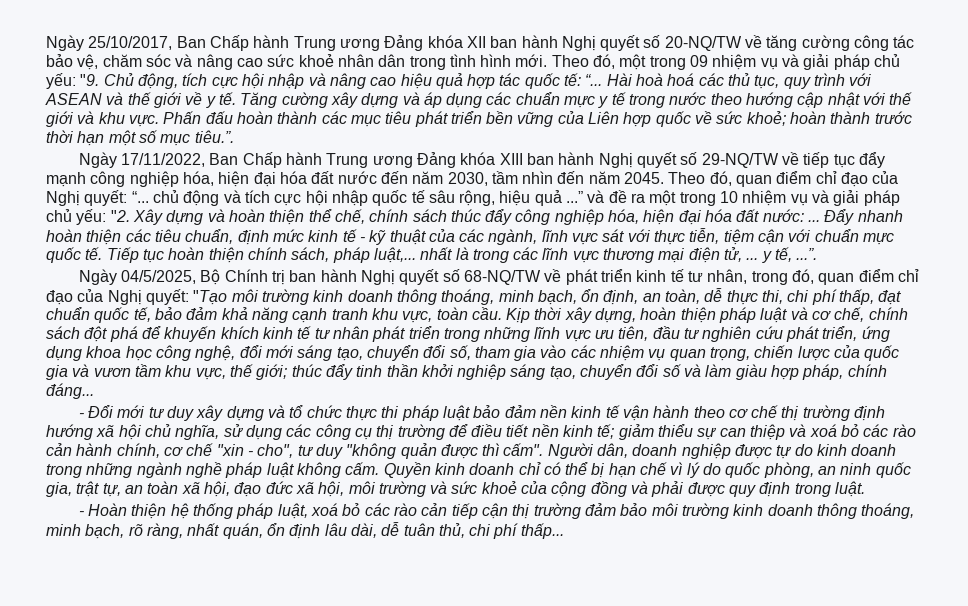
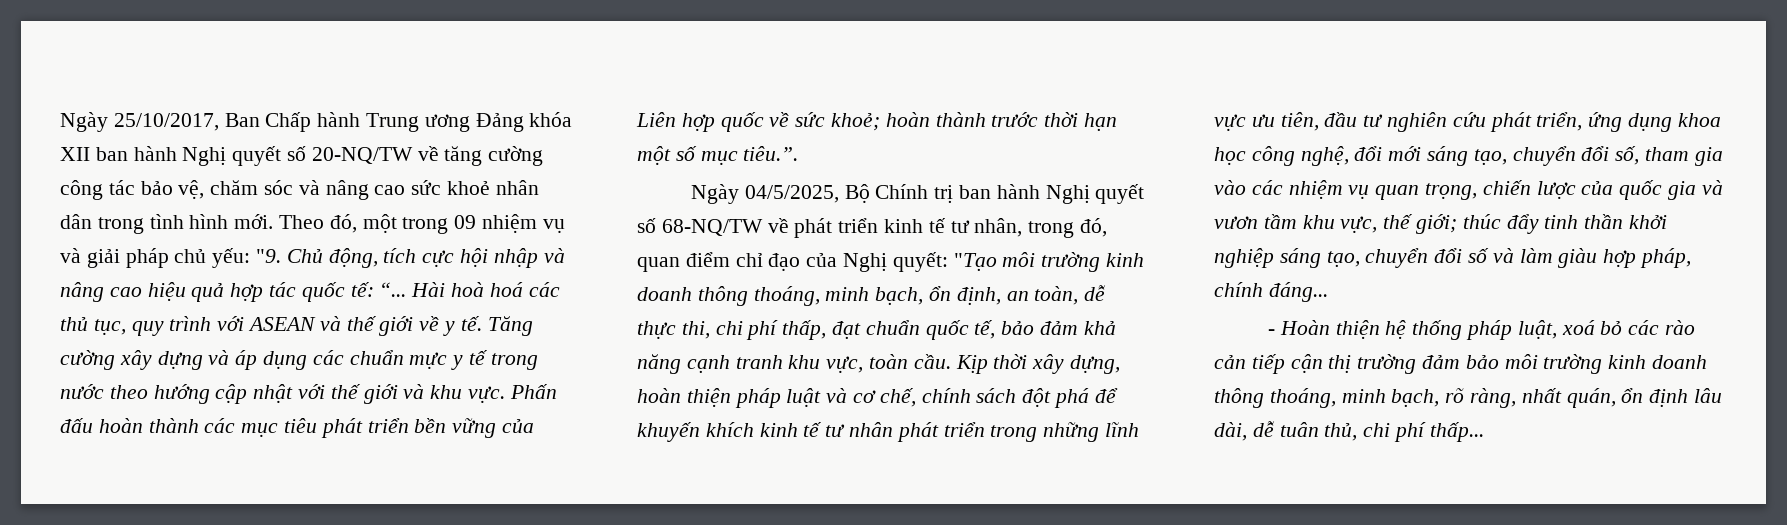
- Ngày 17/11/2022, Ban Chấp hành Trung ương Đảng khóa XIII ban hành Nghị quyết số 29-NQ/TW về tiếp tục đẩy mạnh công nghiệp hóa, hiện đại hóa đất nước đến năm 2030, tầm nhìn đến năm 2045. Theo đó, quan điểm chỉ đạo của Nghị quyết: “... chủ động và tích cực hội nhập quốc tế sâu rộng, hiệu quả ...” và đề ra một trong 10 nhiệm vụ và giải pháp chủ yếu: "2. Xây dựng và hoàn thiện thể chế, chính sách thúc đẩy công nghiệp hóa, hiện đại hóa đất nước: ... Đẩy nhanh hoàn thiện các tiêu chuẩn, định mức kinh tế - kỹ thuật của các ngành, lĩnh vực sát với thực tiễn, tiệm cận với chuẩn mực quốc tế. Tiếp tục hoàn thiện chính sách, pháp luật,... nhất là trong các lĩnh vực thương mại điện tử, ... y tế, ...”.
- - Đổi mới tư duy xây dựng và tổ chức thực thi pháp luật bảo đảm nền kinh tế vận hành theo cơ chế thị trường định hướng xã hội chủ nghĩa, sử dụng các công cụ thị trường để điều tiết nền kinh tế; giảm thiểu sự can thiệp và xoá bỏ các rào cản hành chính, cơ chế "xin - cho", tư duy "không quản được thì cấm". Người dân, doanh nghiệp được tự do kinh doanh trong những ngành nghề pháp luật không cấm. Quyền kinh doanh chỉ có thể bị hạn chế vì lý do quốc phòng, an ninh quốc gia, trật tự, an toàn xã hội, đạo đức xã hội, môi trường và sức khoẻ của cộng đồng và phải được quy định trong luật.

